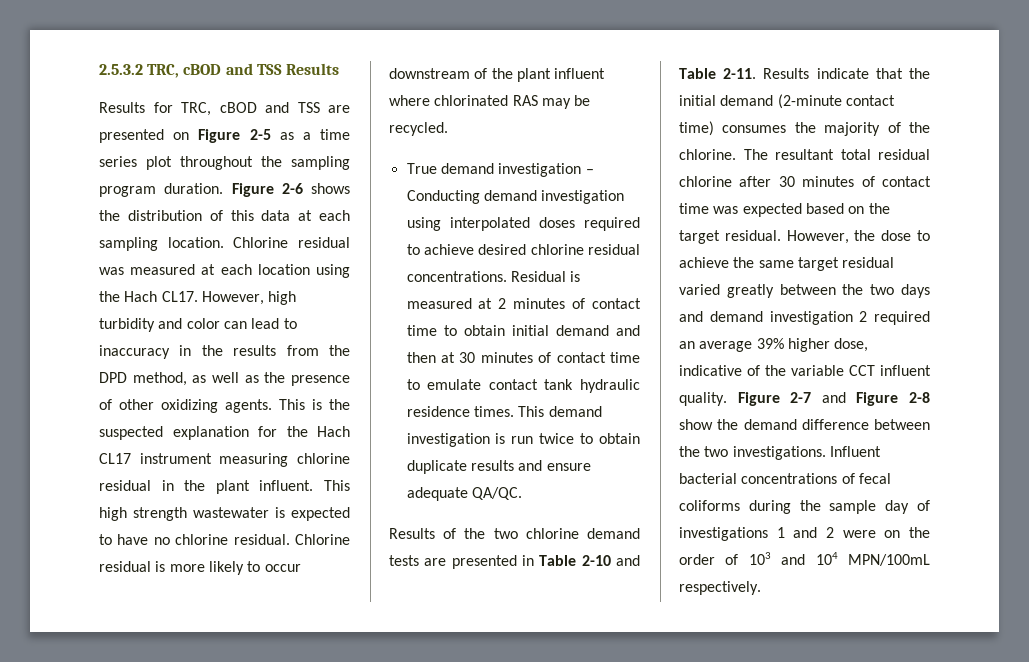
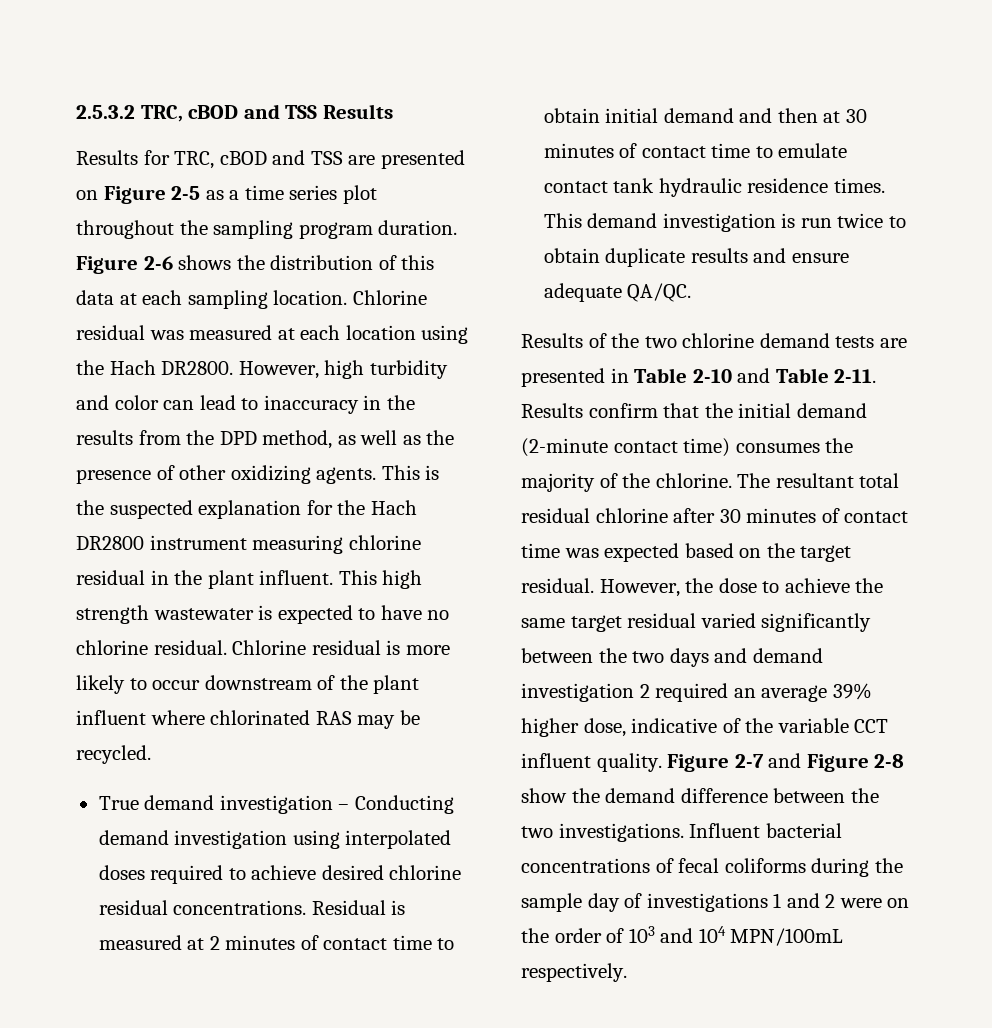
- Chlorine residual was measured at each location using the Hach CL17.
+ Chlorine residual was measured at each location using the Hach DR2800.
- This is the suspected explanation for the Hach CL17 instrument measuring chlorine residual in the plant influent.
+ This is the suspected explanation for the Hach DR2800 instrument measuring chlorine residual in the plant influent.
- Results indicate that the initial demand (2-minute contact time) consumes the majority of the chlorine.
+ Results confirm that the initial demand (2-minute contact time) consumes the majority of the chlorine.
- However, the dose to achieve the same target residual varied greatly between the two days and demand investigation 2 required an average 39% higher dose, indicative of the variable CCT influent quality.
+ However, the dose to achieve the same target residual varied significantly between the two days and demand investigation 2 required an average 39% higher dose, indicative of the variable CCT influent quality.

